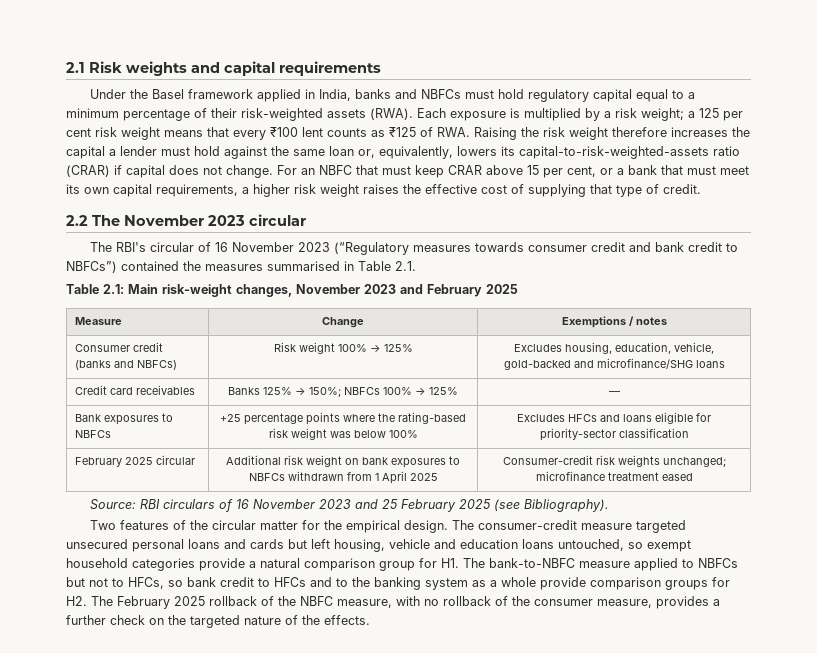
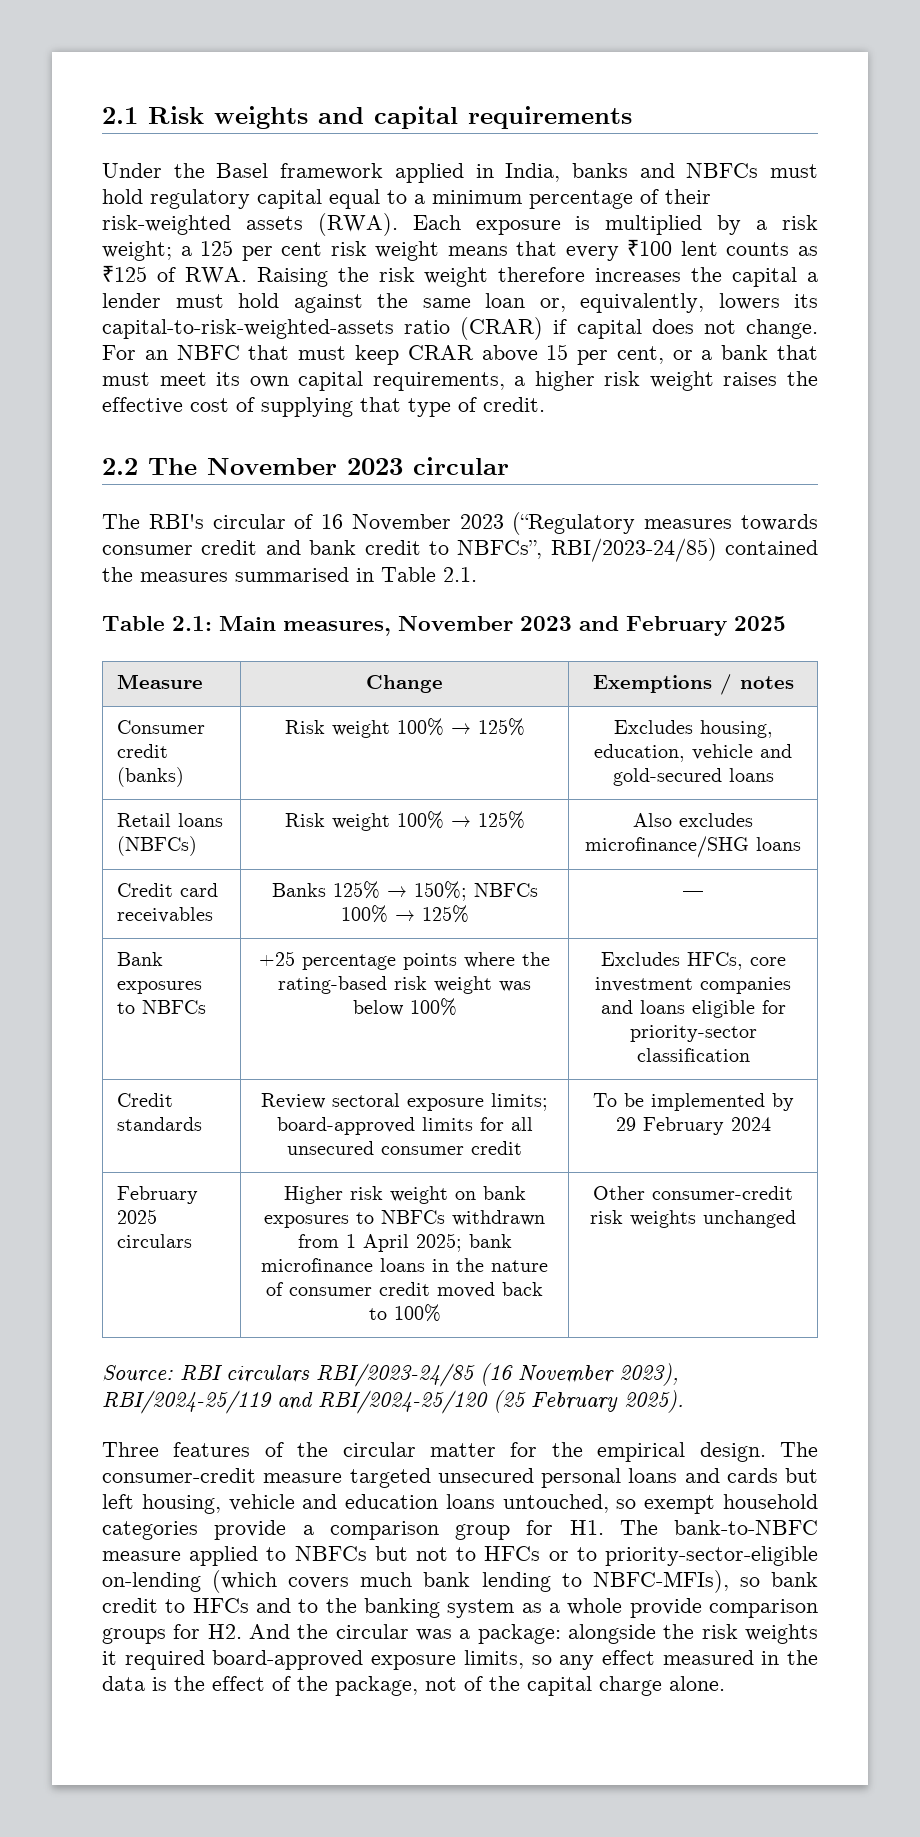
- The RBI's circular of 16 November 2023 (“Regulatory measures towards consumer credit and bank credit to NBFCs”) contained the measures summarised in Table 2.1.
+ The RBI's circular of 16 November 2023 (“Regulatory measures towards consumer credit and bank credit to NBFCs”, RBI/2023-24/85) contained the measures summarised in Table 2.1.
- Table 2.1: Main risk-weight changes, November 2023 and February 2025
+ Table 2.1: Main measures, November 2023 and February 2025
- Consumer credit (banks and NBFCs) | Risk weight 100% → 125% | Excludes housing, education, vehicle, gold-backed and microfinance/SHG loans
+ Consumer credit (banks) | Risk weight 100% → 125% | Excludes housing, education, vehicle and gold-secured loans
+ Retail loans (NBFCs) | Risk weight 100% → 125% | Also excludes microfinance/SHG loans
- Bank exposures to NBFCs | +25 percentage points where the rating-based risk weight was below 100% | Excludes HFCs and loans eligible for priority-sector classification
+ Bank exposures to NBFCs | +25 percentage points where the rating-based risk weight was below 100% | Excludes HFCs, core investment companies and loans eligible for priority-sector classification
- February 2025 circular | Additional risk weight on bank exposures to NBFCs withdrawn from 1 April 2025 | Consumer-credit risk weights unchanged; microfinance treatment eased
- Source: RBI circulars of 16 November 2023 and 25 February 2025 (see Bibliography).
- Two features of the circular matter for the empirical design.
+ Credit standards | Review sectoral exposure limits; board-approved limits for all unsecured consumer credit | To be implemented by 29 February 2024
+ February 2025 circulars | Higher risk weight on bank exposures to NBFCs withdrawn from 1 April 2025; bank microfinance loans in the nature of consumer credit moved back to 100% | Other consumer-credit risk weights unchanged
+ Source: RBI circulars RBI/2023-24/85 (16 November 2023), RBI/2024-25/119 and RBI/2024-25/120 (25 February 2025).
+ Three features of the circular matter for the empirical design.
- The consumer-credit measure targeted unsecured personal loans and cards but left housing, vehicle and education loans untouched, so exempt household categories provide a natural comparison group for H1. The bank-to-NBFC measure applied to NBFCs but not to HFCs, so bank credit to HFCs and to the banking system as a whole provide comparison groups for H2. The February 2025 rollback of the NBFC measure, with no rollback of the consumer measure, provides a further check on the targeted nature of the effects.
+ The consumer-credit measure targeted unsecured personal loans and cards but left housing, vehicle and education loans untouched, so exempt household categories provide a comparison group for H1. The bank-to-NBFC measure applied to NBFCs but not to HFCs or to priority-sector-eligible on-lending (which covers much bank lending to NBFC-MFIs), so bank credit to HFCs and to the banking system as a whole provide comparison groups for H2. And the circular was a package: alongside the risk weights it required board-approved exposure limits, so any effect measured in the data is the effect of the package, not of the capital charge alone.

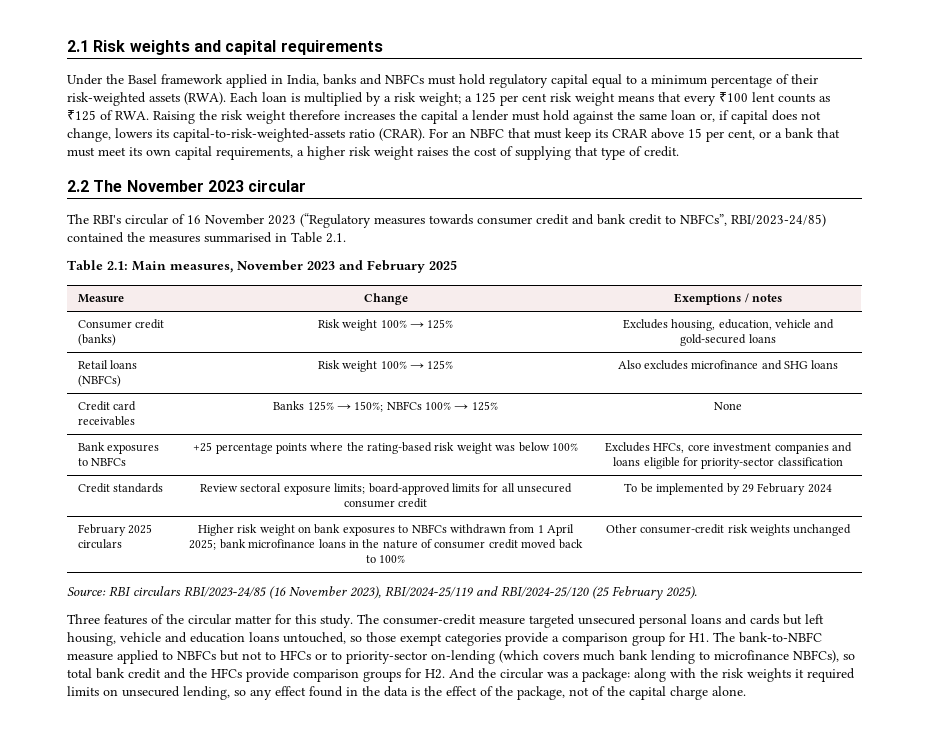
- Each exposure is multiplied by a risk weight; a 125 per cent risk weight means that every ₹100 lent counts as ₹125 of RWA. Raising the risk weight therefore increases the capital a lender must hold against the same loan or, equivalently, lowers its capital-to-risk-weighted-assets ratio (CRAR) if capital does not change.
+ Each loan is multiplied by a risk weight; a 125 per cent risk weight means that every ₹100 lent counts as ₹125 of RWA. Raising the risk weight therefore increases the capital a lender must hold against the same loan or, if capital does not change, lowers its capital-to-risk-weighted-assets ratio (CRAR).
- For an NBFC that must keep CRAR above 15 per cent, or a bank that must meet its own capital requirements, a higher risk weight raises the effective cost of supplying that type of credit.
+ For an NBFC that must keep its CRAR above 15 per cent, or a bank that must meet its own capital requirements, a higher risk weight raises the cost of supplying that type of credit.
- Retail loans (NBFCs) | Risk weight 100% → 125% | Also excludes microfinance/SHG loans
+ Retail loans (NBFCs) | Risk weight 100% → 125% | Also excludes microfinance and SHG loans
- Credit card receivables | Banks 125% → 150%; NBFCs 100% → 125% | —
+ Credit card receivables | Banks 125% → 150%; NBFCs 100% → 125% | None
- Three features of the circular matter for the empirical design.
+ Three features of the circular matter for this study.
- The consumer-credit measure targeted unsecured personal loans and cards but left housing, vehicle and education loans untouched, so exempt household categories provide a comparison group for H1. The bank-to-NBFC measure applied to NBFCs but not to HFCs or to priority-sector-eligible on-lending (which covers much bank lending to NBFC-MFIs), so bank credit to HFCs and to the banking system as a whole provide comparison groups for H2. And the circular was a package:
+ The consumer-credit measure targeted unsecured personal loans and cards but left housing, vehicle and education loans untouched, so those exempt categories provide a comparison group for H1. The bank-to-NBFC measure applied to NBFCs but not to HFCs or to priority-sector on-lending (which covers much bank lending to microfinance NBFCs), so total bank credit and the HFCs provide comparison groups for H2. And the circular was a package:
- alongside the risk weights it required board-approved exposure limits, so any effect measured in the data is the effect of the package, not of the capital charge alone.
+ along with the risk weights it required limits on unsecured lending, so any effect found in the data is the effect of the package, not of the capital charge alone.

